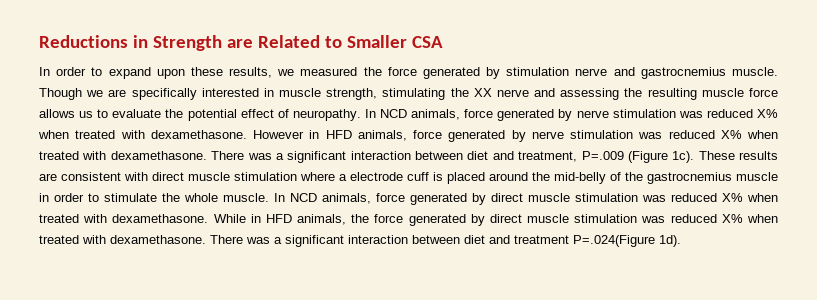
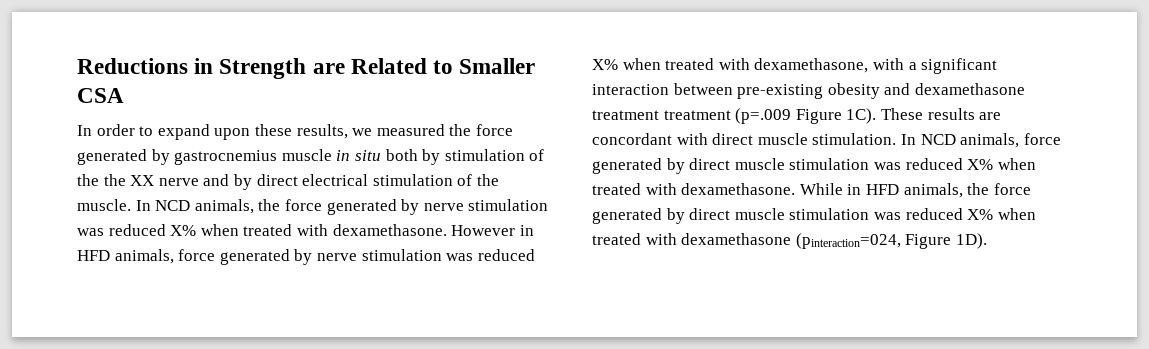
- In order to expand upon these results, we measured the force generated by stimulation nerve and gastrocnemius muscle. Though we are specifically interested in muscle strength, stimulating the XX nerve and assessing the resulting muscle force allows us to evaluate the potential effect of neuropathy. In NCD animals, force generated by nerve stimulation was reduced X% when treated with dexamethasone.
+ In order to expand upon these results, we measured the force generated by gastrocnemius muscle in situ both by stimulation of the the XX nerve and by direct electrical stimulation of the muscle. In NCD animals, the force generated by nerve stimulation was reduced X% when treated with dexamethasone.
- However in HFD animals, force generated by nerve stimulation was reduced X% when treated with dexamethasone. There was a significant interaction between diet and treatment, P=.009 (Figure 1c).
+ However in HFD animals, force generated by nerve stimulation was reduced X% when treated with dexamethasone, with a significant interaction between pre-existing obesity and dexamethasone treatment treatment (p=.009 Figure 1C).
- These results are consistent with direct muscle stimulation where a electrode cuff is placed around the mid-belly of the gastrocnemius muscle in order to stimulate the whole muscle.
+ These results are concordant with direct muscle stimulation.
- While in HFD animals, the force generated by direct muscle stimulation was reduced X% when treated with dexamethasone. There was a significant interaction between diet and treatment P=.024(Figure 1d).
+ While in HFD animals, the force generated by direct muscle stimulation was reduced X% when treated with dexamethasone (pinteraction=024, Figure 1D).

